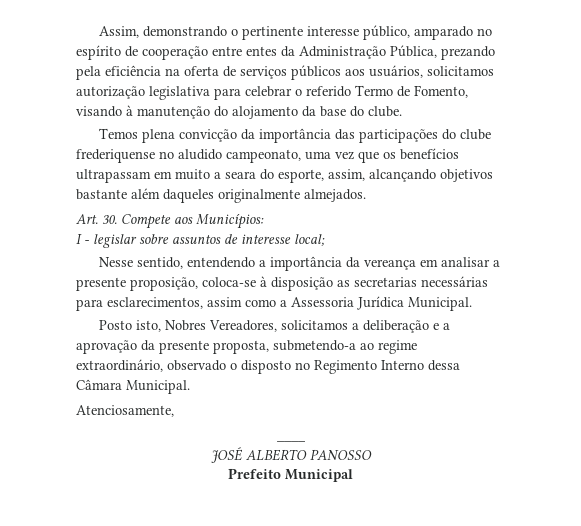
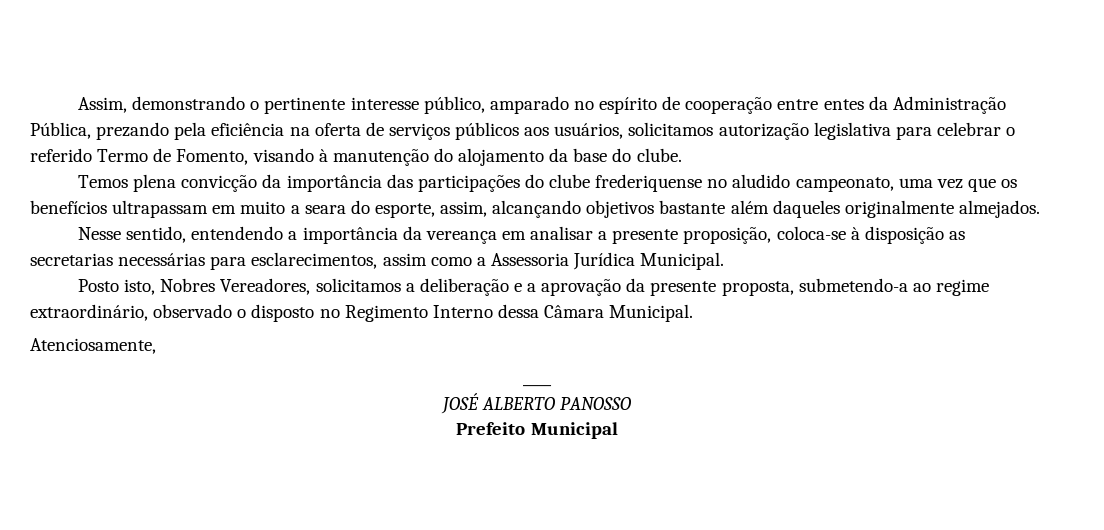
- Art. 30. Compete aos Municípios:
- I - legislar sobre assuntos de interesse local;

